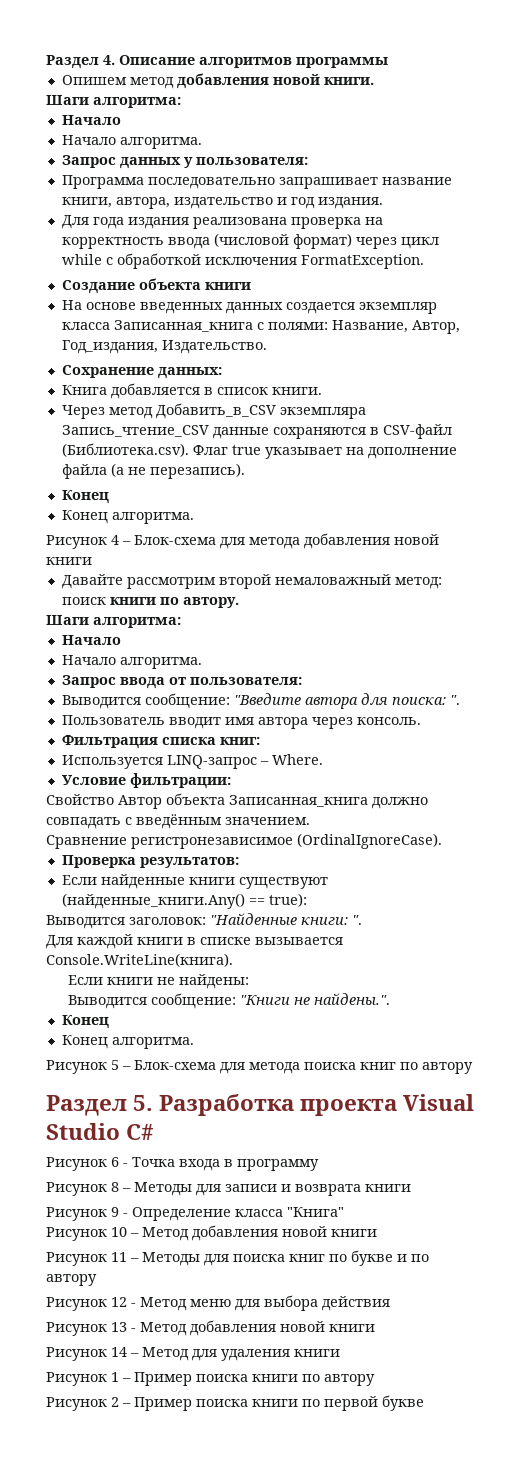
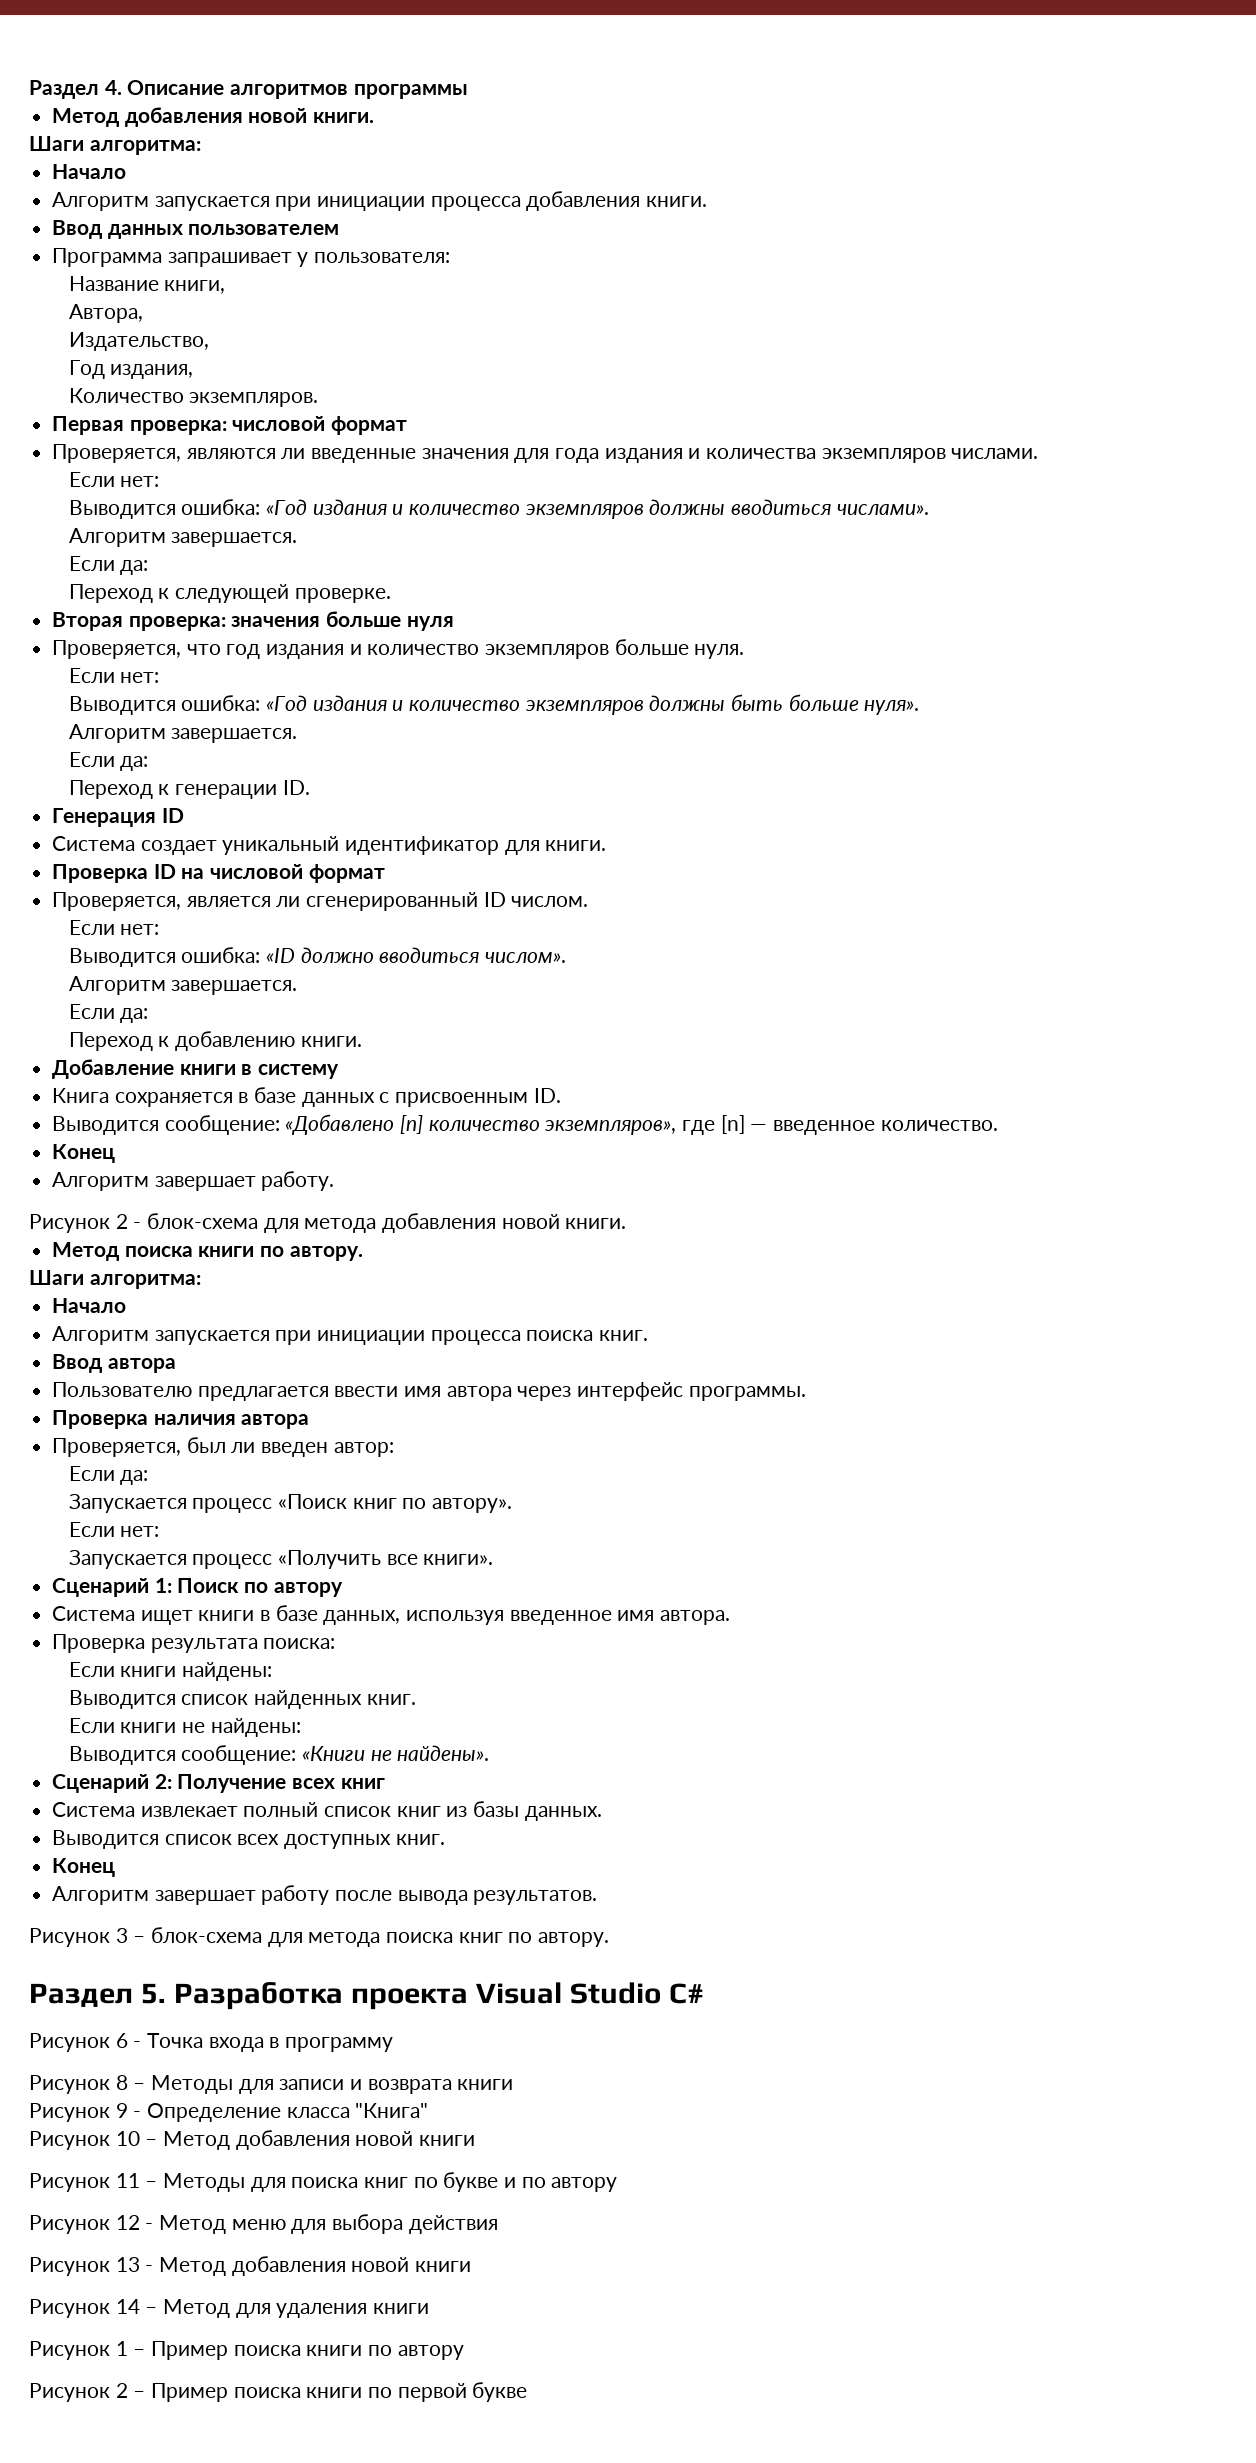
- Опишем метод добавления новой книги.
+ Метод добавления новой книги.
  Шаги алгоритма:
  Начало
- Начало алгоритма.
- Запрос данных у пользователя:
- Программа последовательно запрашивает название книги, автора, издательство и год издания.
- Для года издания реализована проверка на корректность ввода (числовой формат) через цикл while с обработкой исключения FormatException.
- Создание объекта книги
- На основе введенных данных создается экземпляр класса Записанная_книга с полями: Название, Автор, Год_издания, Издательство.
- Сохранение данных:
- Книга добавляется в список книги.
- Через метод Добавить_в_CSV экземпляра Запись_чтение_CSV данные сохраняются в CSV-файл (Библиотека.csv). Флаг true указывает на дополнение файла (а не перезапись).
+ Алгоритм запускается при инициации процесса добавления книги.
+ Ввод данных пользователем
+ Программа запрашивает у пользователя:
+ Название книги,
+ Автора,
+ Издательство,
+ Год издания,
+ Количество экземпляров.
+ Первая проверка: числовой формат
+ Проверяется, являются ли введенные значения для года издания и количества экземпляров числами.
+ Если нет:
+ Выводится ошибка: «Год издания и количество экземпляров должны вводиться числами».
+ Алгоритм завершается.
+ Если да:
+ Переход к следующей проверке.
+ Вторая проверка: значения больше нуля
+ Проверяется, что год издания и количество экземпляров больше нуля.
+ Если нет:
+ Выводится ошибка: «Год издания и количество экземпляров должны быть больше нуля».
+ Алгоритм завершается.
+ Если да:
+ Переход к генерации ID.
+ Генерация ID
+ Система создает уникальный идентификатор для книги.
+ Проверка ID на числовой формат
+ Проверяется, является ли сгенерированный ID числом.
+ Если нет:
+ Выводится ошибка: «ID должно вводиться числом».
+ Алгоритм завершается.
+ Если да:
+ Переход к добавлению книги.
+ Добавление книги в систему
+ Книга сохраняется в базе данных с присвоенным ID.
+ Выводится сообщение: «Добавлено [n] количество экземпляров», где [n] — введенное количество.
  Конец
- Конец алгоритма.
- Рисунок 4 – Блок-схема для метода добавления новой книги
- Давайте рассмотрим второй немаловажный метод: поиск книги по автору.
+ Алгоритм завершает работу.
+ Рисунок 2 - блок-схема для метода добавления новой книги.
+ Метод поиска книги по автору.
  Шаги алгоритма:
  Начало
- Начало алгоритма.
- Запрос ввода от пользователя:
- Выводится сообщение: "Введите автора для поиска: ".
- Пользователь вводит имя автора через консоль.
- Фильтрация списка книг:
- Используется LINQ-запрос – Where.
- Условие фильтрации:
- Свойство Автор объекта Записанная_книга должно совпадать с введённым значением.
- Сравнение регистронезависимое (OrdinalIgnoreCase).
- Проверка результатов:
- Если найденные книги существуют (найденные_книги.Any() == true):
- Выводится заголовок: "Найденные книги: ".
- Для каждой книги в списке вызывается Console.WriteLine(книга).
+ Алгоритм запускается при инициации процесса поиска книг.
+ Ввод автора
+ Пользователю предлагается ввести имя автора через интерфейс программы.
+ Проверка наличия автора
+ Проверяется, был ли введен автор:
+ Если да:
+ Запускается процесс «Поиск книг по автору».
+ Если нет:
+ Запускается процесс «Получить все книги».
+ Сценарий 1: Поиск по автору
+ Система ищет книги в базе данных, используя введенное имя автора.
+ Проверка результата поиска:
+ Если книги найдены:
+ Выводится список найденных книг.
- Выводится сообщение: "Книги не найдены.".
+ Выводится сообщение: «Книги не найдены».
+ Сценарий 2: Получение всех книг
+ Система извлекает полный список книг из базы данных.
+ Выводится список всех доступных книг.
  Конец
- Конец алгоритма.
- Рисунок 5 – Блок-схема для метода поиска книг по автору
+ Алгоритм завершает работу после вывода результатов.
+ Рисунок 3 – блок-схема для метода поиска книг по автору.

